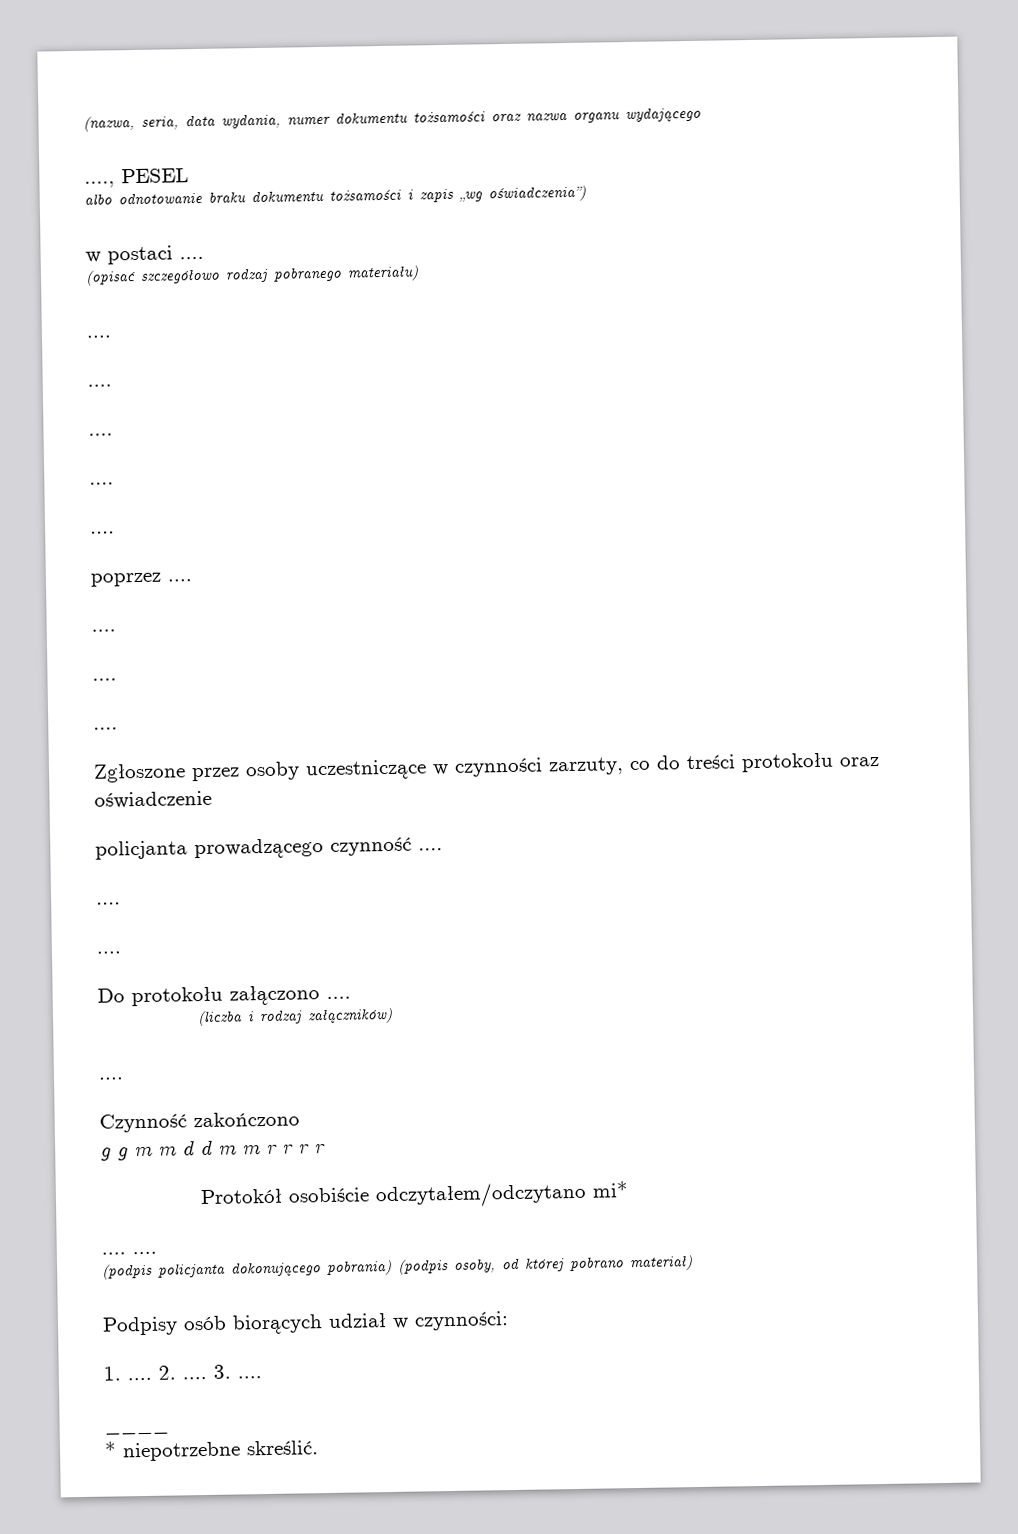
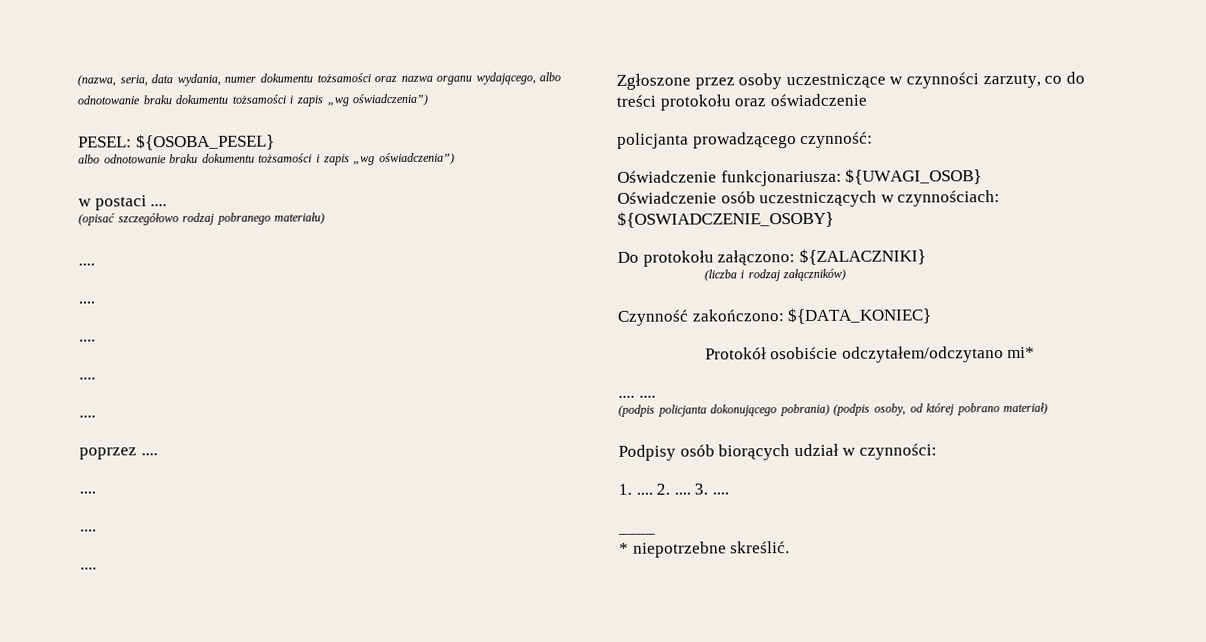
- (nazwa, seria, data wydania, numer dokumentu tożsamości oraz nazwa organu wydającego
- ...., PESEL
+ (nazwa, seria, data wydania, numer dokumentu tożsamości oraz nazwa organu wydającego, albo odnotowanie braku dokumentu tożsamości i zapis „wg oświadczenia”)
+ PESEL: ${OSOBA_PESEL}
- policjanta prowadzącego czynność ....
- ....
- ....
+ policjanta prowadzącego czynność:
+ Oświadczenie funkcjonariusza: ${UWAGI_OSOB}
+ Oświadczenie osób uczestniczących w czynnościach: ${OSWIADCZENIE_OSOBY}
- Do protokołu załączono ....
+ Do protokołu załączono: ${ZALACZNIKI}
  (liczba i rodzaj załączników)
- ....
- Czynność zakończono
- g g m m d d m m r r r r
+ Czynność zakończono: ${DATA_KONIEC}

